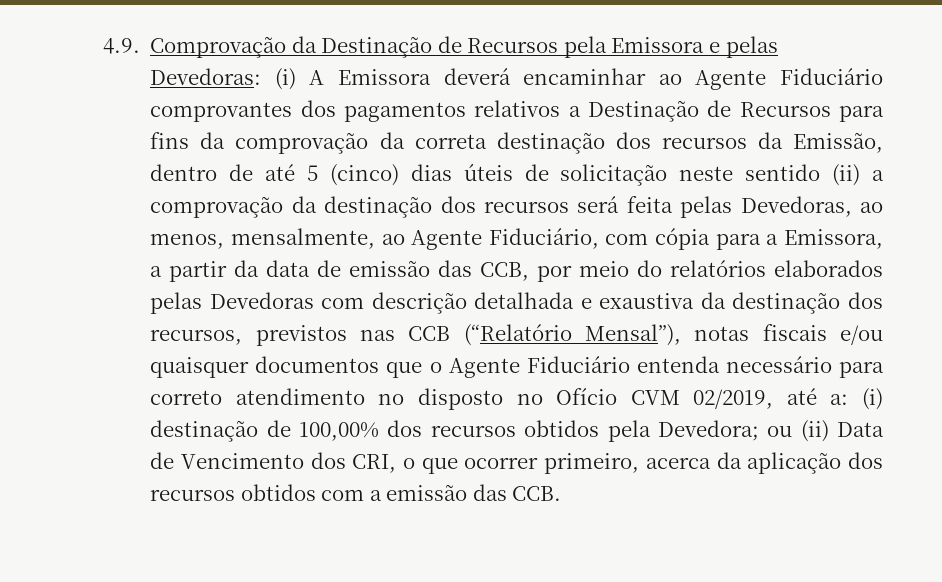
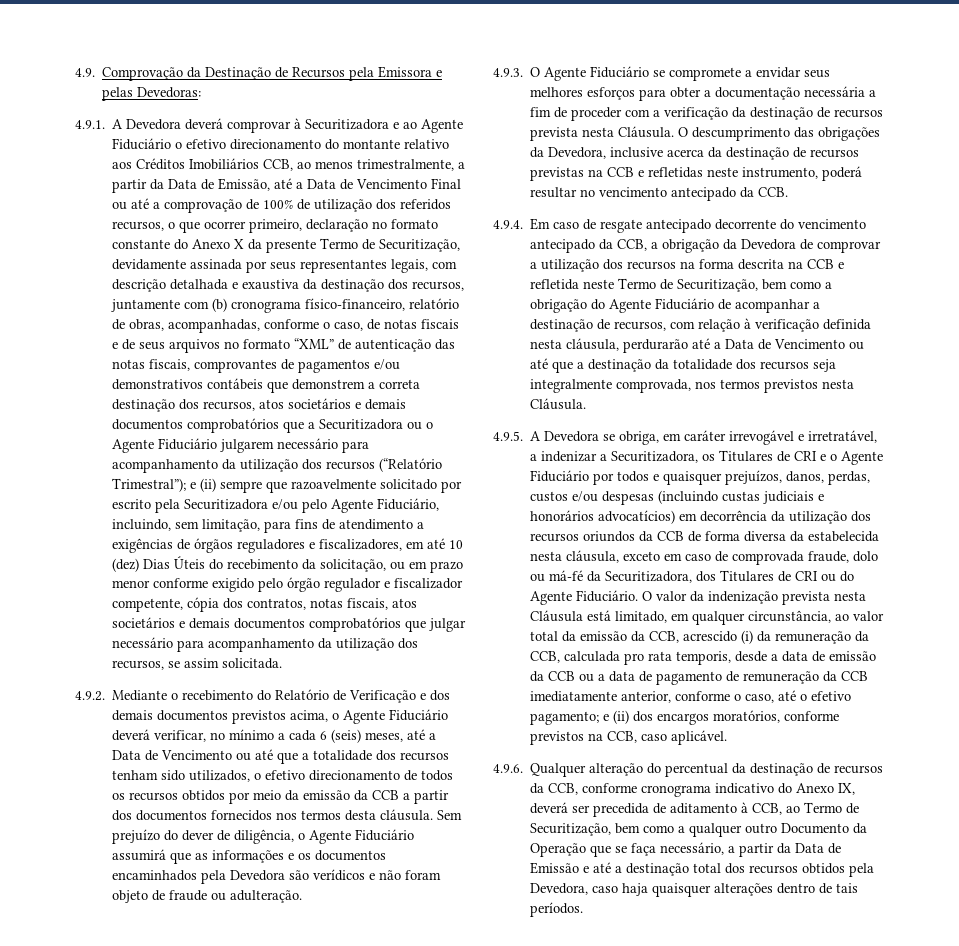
- 4.9. Comprovação da Destinação de Recursos pela Emissora e pelas Devedoras: (i) A Emissora deverá encaminhar ao Agente Fiduciário comprovantes dos pagamentos relativos a Destinação de Recursos para fins da comprovação da correta destinação dos recursos da Emissão, dentro de até 5 (cinco) dias úteis de solicitação neste sentido (ii) a comprovação da destinação dos recursos será feita pelas Devedoras, ao menos, mensalmente, ao Agente Fiduciário, com cópia para a Emissora, a partir da data de emissão das CCB, por meio do relatórios elaborados pelas Devedoras com descrição detalhada e exaustiva da destinação dos recursos, previstos nas CCB (“Relatório Mensal”), notas fiscais e/ou quaisquer documentos que o Agente Fiduciário entenda necessário para correto atendimento no disposto no Ofício CVM 02/2019, até a: (i) destinação de 100,00% dos recursos obtidos pela Devedora; ou (ii) Data de Vencimento dos CRI, o que ocorrer primeiro, acerca da aplicação dos recursos obtidos com a emissão das CCB.
+ 4.9. Comprovação da Destinação de Recursos pela Emissora e pelas Devedoras:
+ 4.9.1. A Devedora deverá comprovar à Securitizadora e ao Agente Fiduciário o efetivo direcionamento do montante relativo aos Créditos Imobiliários CCB, ao menos trimestralmente, a partir da Data de Emissão, até a Data de Vencimento Final ou até a comprovação de 100% de utilização dos referidos recursos, o que ocorrer primeiro, declaração no formato constante do Anexo X da presente Termo de Securitização, devidamente assinada por seus representantes legais, com descrição detalhada e exaustiva da destinação dos recursos, juntamente com (b) cronograma físico-financeiro, relatório de obras, acompanhadas, conforme o caso, de notas fiscais e de seus arquivos no formato “XML” de autenticação das notas fiscais, comprovantes de pagamentos e/ou demonstrativos contábeis que demonstrem a correta destinação dos recursos, atos societários e demais documentos comprobatórios que a Securitizadora ou o Agente Fiduciário julgarem necessário para acompanhamento da utilização dos recursos (“Relatório Trimestral”); e (ii) sempre que razoavelmente solicitado por escrito pela Securitizadora e/ou pelo Agente Fiduciário, incluindo, sem limitação, para fins de atendimento a exigências de órgãos reguladores e fiscalizadores, em até 10 (dez) Dias Úteis do recebimento da solicitação, ou em prazo menor conforme exigido pelo órgão regulador e fiscalizador competente, cópia dos contratos, notas fiscais, atos societários e demais documentos comprobatórios que julgar necessário para acompanhamento da utilização dos recursos, se assim solicitada.
+ 4.9.2. Mediante o recebimento do Relatório de Verificação e dos demais documentos previstos acima, o Agente Fiduciário deverá verificar, no mínimo a cada 6 (seis) meses, até a Data de Vencimento ou até que a totalidade dos recursos tenham sido utilizados, o efetivo direcionamento de todos os recursos obtidos por meio da emissão da CCB a partir dos documentos fornecidos nos termos desta cláusula. Sem prejuízo do dever de diligência, o Agente Fiduciário assumirá que as informações e os documentos encaminhados pela Devedora são verídicos e não foram objeto de fraude ou adulteração.
+ 4.9.3. O Agente Fiduciário se compromete a envidar seus melhores esforços para obter a documentação necessária a fim de proceder com a verificação da destinação de recursos prevista nesta Cláusula. O descumprimento das obrigações da Devedora, inclusive acerca da destinação de recursos previstas na CCB e refletidas neste instrumento, poderá resultar no vencimento antecipado da CCB.
+ 4.9.4. Em caso de resgate antecipado decorrente do vencimento antecipado da CCB, a obrigação da Devedora de comprovar a utilização dos recursos na forma descrita na CCB e refletida neste Termo de Securitização, bem como a obrigação do Agente Fiduciário de acompanhar a destinação de recursos, com relação à verificação definida nesta cláusula, perdurarão até a Data de Vencimento ou até que a destinação da totalidade dos recursos seja integralmente comprovada, nos termos previstos nesta Cláusula.
+ 4.9.5. A Devedora se obriga, em caráter irrevogável e irretratável, a indenizar a Securitizadora, os Titulares de CRI e o Agente Fiduciário por todos e quaisquer prejuízos, danos, perdas, custos e/ou despesas (incluindo custas judiciais e honorários advocatícios) em decorrência da utilização dos recursos oriundos da CCB de forma diversa da estabelecida nesta cláusula, exceto em caso de comprovada fraude, dolo ou má-fé da Securitizadora, dos Titulares de CRI ou do Agente Fiduciário. O valor da indenização prevista nesta Cláusula está limitado, em qualquer circunstância, ao valor total da emissão da CCB, acrescido (i) da remuneração da CCB, calculada pro rata temporis, desde a data de emissão da CCB ou a data de pagamento de remuneração da CCB imediatamente anterior, conforme o caso, até o efetivo pagamento; e (ii) dos encargos moratórios, conforme previstos na CCB, caso aplicável.
+ 4.9.6. Qualquer alteração do percentual da destinação de recursos da CCB, conforme cronograma indicativo do Anexo IX, deverá ser precedida de aditamento à CCB, ao Termo de Securitização, bem como a qualquer outro Documento da Operação que se faça necessário, a partir da Data de Emissão e até a destinação total dos recursos obtidos pela Devedora, caso haja quaisquer alterações dentro de tais períodos.

